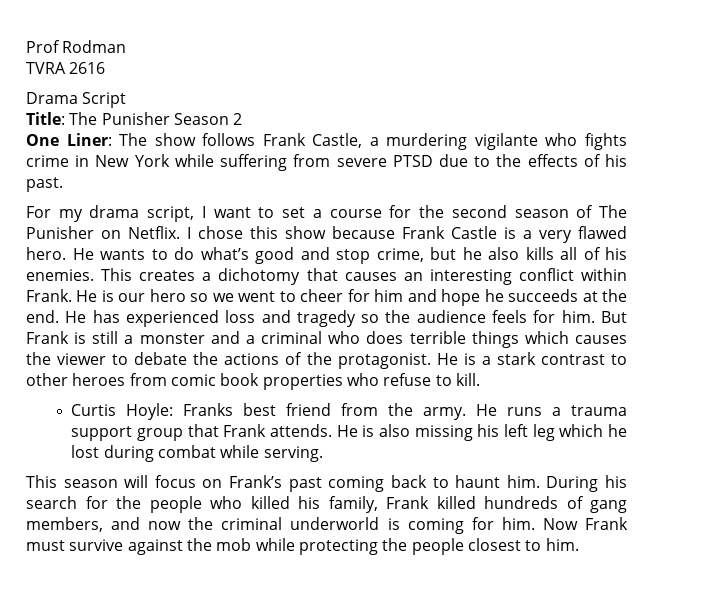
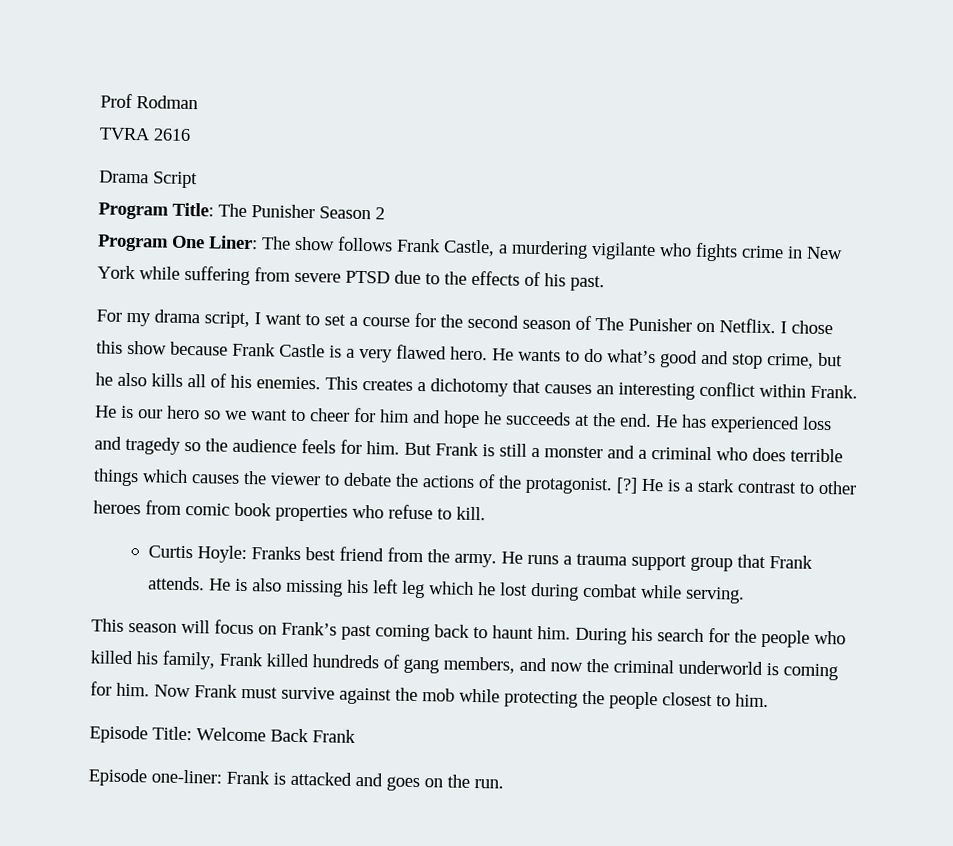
- Title: The Punisher Season 2
+ Program Title: The Punisher Season 2
- One Liner: The show follows Frank Castle, a murdering vigilante who fights crime in New York while suffering from severe PTSD due to the effects of his past.
+ Program One Liner: The show follows Frank Castle, a murdering vigilante who fights crime in New York while suffering from severe PTSD due to the effects of his past.
- He is our hero so we went to cheer for him and hope he succeeds at the end.
+ He is our hero so we want to cheer for him and hope he succeeds at the end.
+ [?]
+ Episode Title: Welcome Back Frank
+ Episode one-liner: Frank is attacked and goes on the run.

